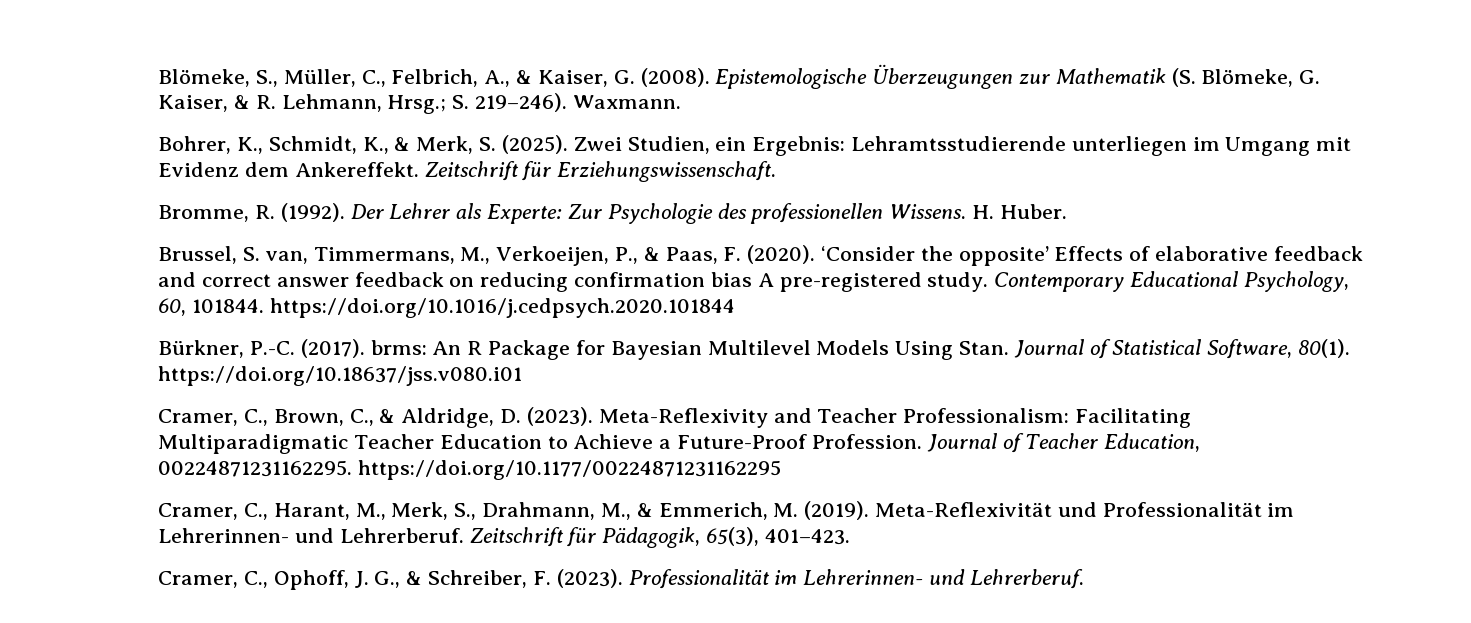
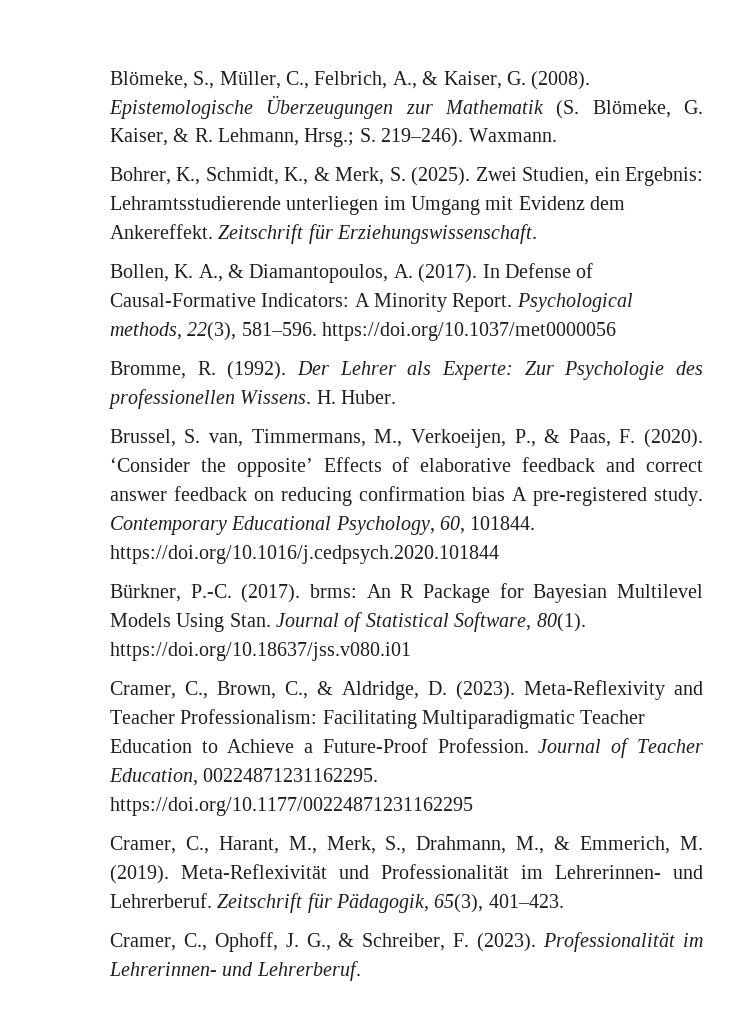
+ Bollen, K. A., & Diamantopoulos, A. (2017). In Defense of Causal-Formative Indicators: A Minority Report. Psychological methods, 22(3), 581–596. https://doi.org/10.1037/met0000056

